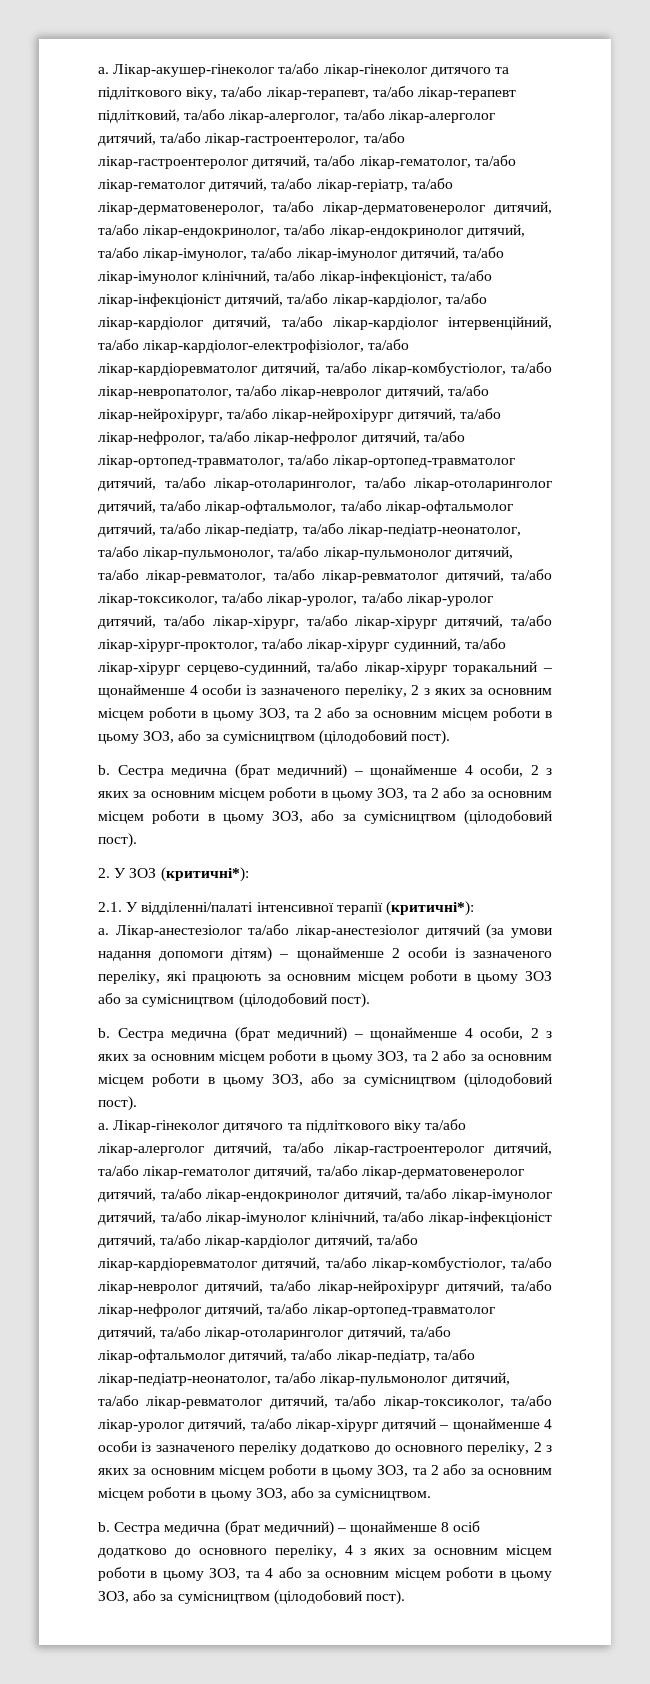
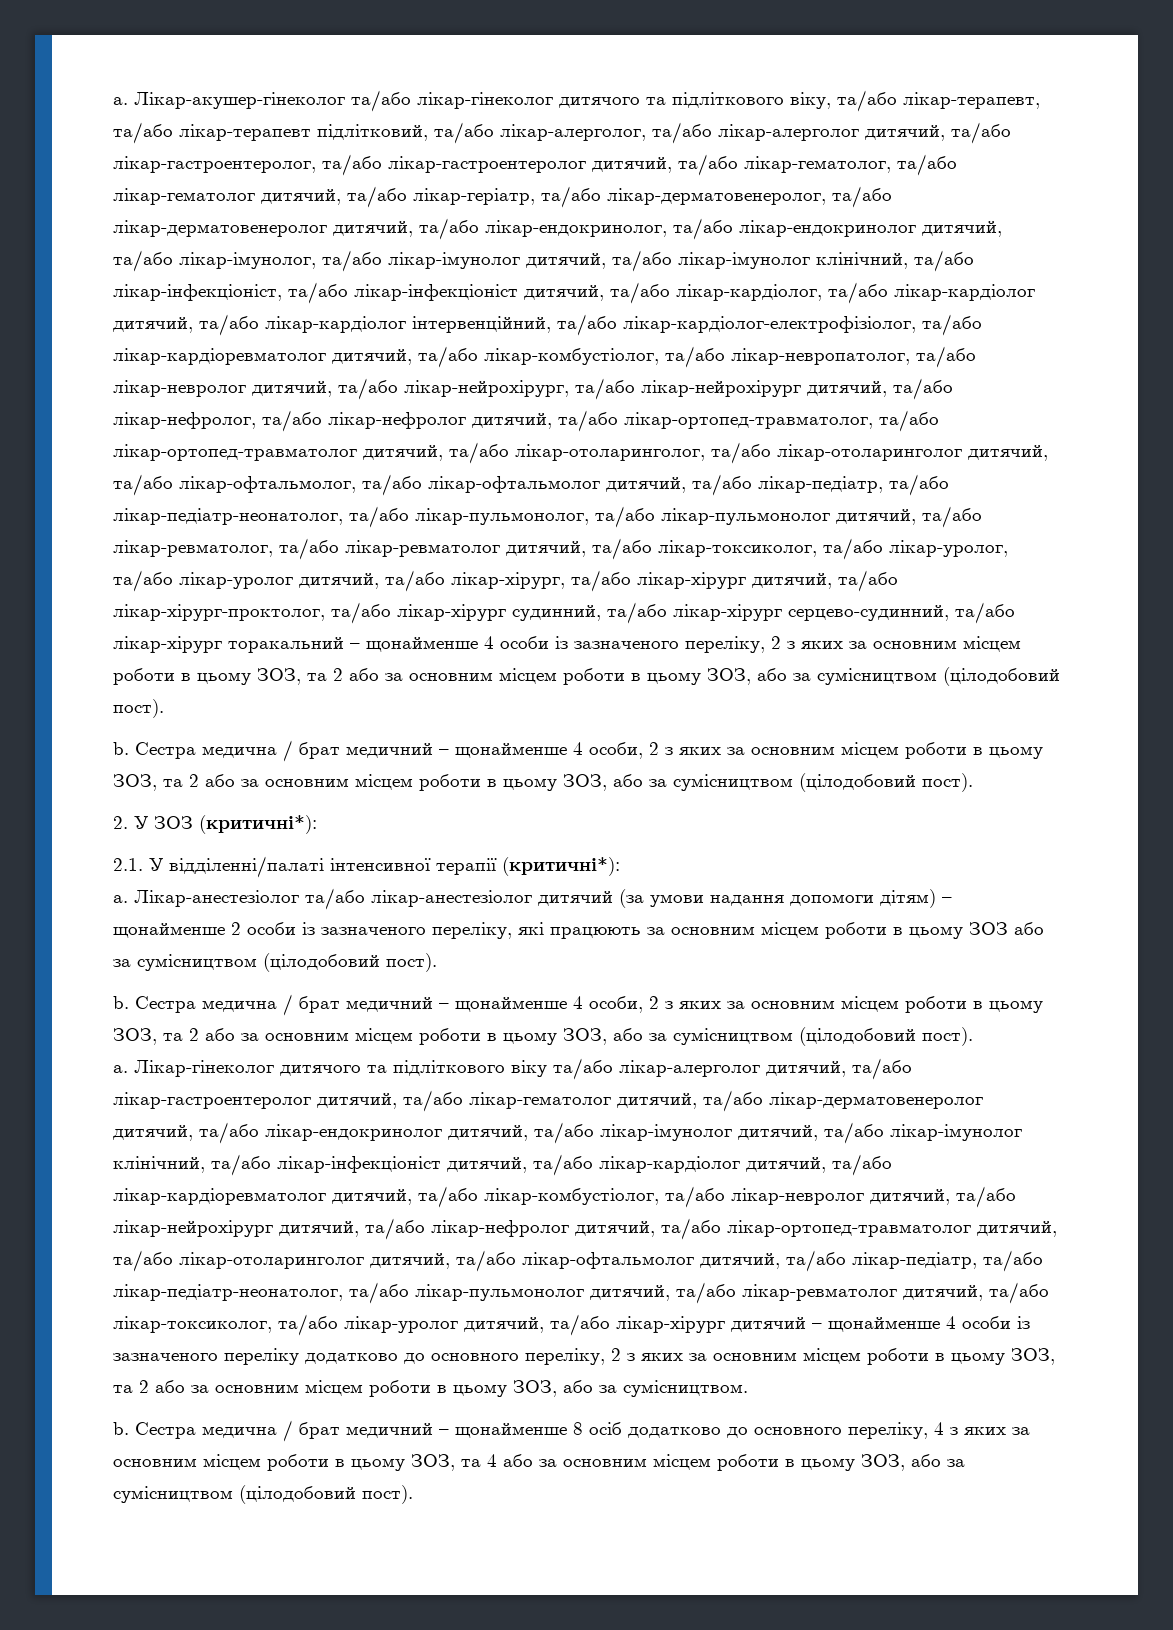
  Лікар-акушер-гінеколог та/або лікар-гінеколог дитячого та підліткового віку, та/або лікар-терапевт, та/або лікар-терапевт підлітковий, та/або лікар-алерголог, та/або лікар-алерголог дитячий, та/або лікар-гастроентеролог, та/або лікар-гастроентеролог дитячий, та/або лікар-гематолог, та/або лікар-гематолог дитячий, та/або лікар-геріатр, та/або лікар-дерматовенеролог, та/або лікар-дерматовенеролог дитячий, та/або лікар-ендокринолог, та/або лікар-ендокринолог дитячий, та/або лікар-імунолог, та/або лікар-імунолог дитячий, та/або лікар-імунолог клінічний, та/або лікар-інфекціоніст, та/або лікар-інфекціоніст дитячий, та/або лікар-кардіолог, та/або лікар-кардіолог дитячий, та/або лікар-кардіолог інтервенційний, та/або лікар-кардіолог-електрофізіолог, та/або лікар-кардіоревматолог дитячий, та/або лікар-комбустіолог, та/або лікар-невропатолог, та/або лікар-невролог дитячий, та/або лікар-нейрохірург, та/або лікар-нейрохірург дитячий, та/або лікар-нефролог, та/або лікар-нефролог дитячий, та/або лікар-ортопед-травматолог, та/або лікар-ортопед-травматолог дитячий, та/або лікар-отоларинголог, та/або лікар-отоларинголог дитячий, та/або лікар-офтальмолог, та/або лікар-офтальмолог дитячий, та/або лікар-педіатр, та/або лікар-педіатр-неонатолог, та/або лікар-пульмонолог, та/або лікар-пульмонолог дитячий, та/або лікар-ревматолог, та/або лікар-ревматолог дитячий, та/або лікар-токсиколог, та/або лікар-уролог, та/або лікар-уролог дитячий, та/або лікар-хірург, та/або лікар-хірург дитячий, та/або лікар-хірург-проктолог, та/або лікар-хірург судинний, та/або лікар-хірург серцево-судинний, та/або лікар-хірург торакальний – щонайменше 4 особи із зазначеного переліку, 2 з яких за основним місцем роботи в цьому ЗОЗ, та 2 або за основним місцем роботи в цьому ЗОЗ, або за сумісництвом (цілодобовий пост).
- b. Сестра медична (брат медичний) – щонайменше 4 особи, 2 з яких за основним місцем роботи в цьому ЗОЗ, та 2 або за основним місцем роботи в цьому ЗОЗ, або за сумісництвом (цілодобовий пост).
+ b. Сестра медична / брат медичний – щонайменше 4 особи, 2 з яких за основним місцем роботи в цьому ЗОЗ, та 2 або за основним місцем роботи в цьому ЗОЗ, або за сумісництвом (цілодобовий пост).
  Лікар-анестезіолог та/або лікар-анестезіолог дитячий (за умови надання допомоги дітям) – щонайменше 2 особи із зазначеного переліку, які працюють за основним місцем роботи в цьому ЗОЗ або за сумісництвом (цілодобовий пост).
- b. Сестра медична (брат медичний) – щонайменше 4 особи, 2 з яких за основним місцем роботи в цьому ЗОЗ, та 2 або за основним місцем роботи в цьому ЗОЗ, або за сумісництвом (цілодобовий пост).
+ b. Сестра медична / брат медичний – щонайменше 4 особи, 2 з яких за основним місцем роботи в цьому ЗОЗ, та 2 або за основним місцем роботи в цьому ЗОЗ, або за сумісництвом (цілодобовий пост).
- Сестра медична (брат медичний) – щонайменше 8 осіб додатково до основного переліку, 4 з яких за основним місцем роботи в цьому ЗОЗ, та 4 або за основним місцем роботи в цьому ЗОЗ, або за сумісництвом (цілодобовий пост).
+ Сестра медична / брат медичний – щонайменше 8 осіб додатково до основного переліку, 4 з яких за основним місцем роботи в цьому ЗОЗ, та 4 або за основним місцем роботи в цьому ЗОЗ, або за сумісництвом (цілодобовий пост).

